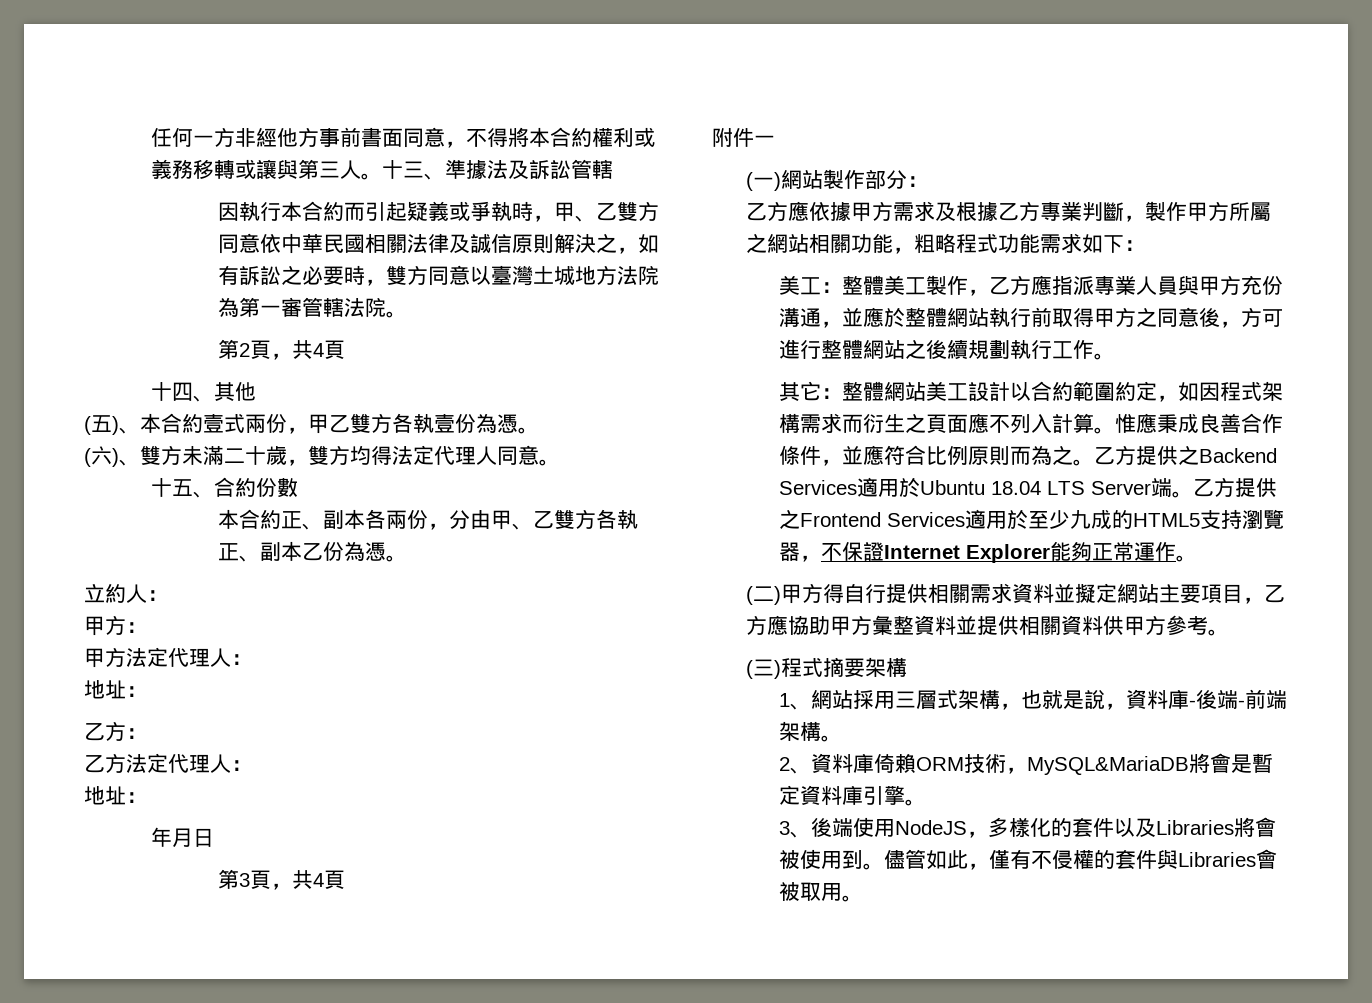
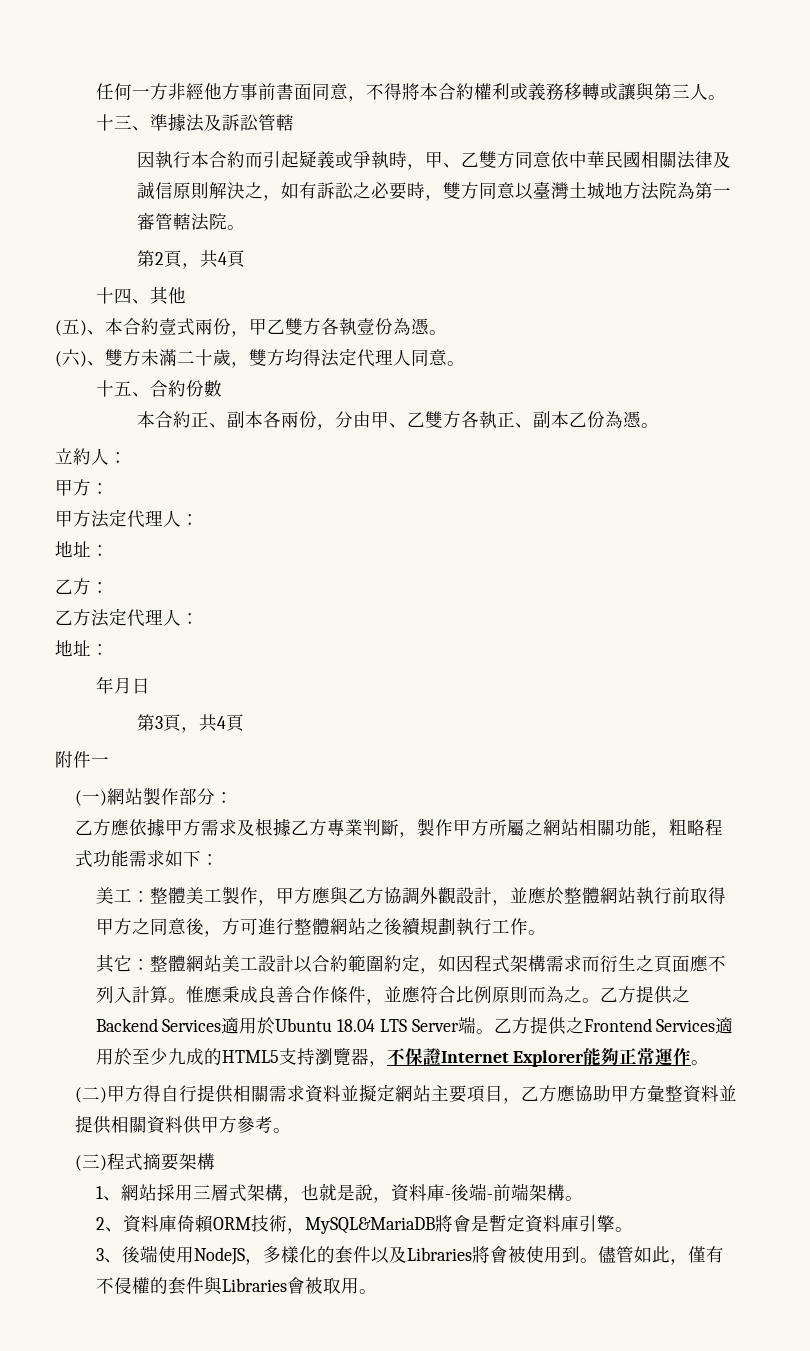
- 美工：整體美工製作，乙方應指派專業人員與甲方充份溝通，並應於整體網站執行前取得甲方之同意後，方可進行整體網站之後續規劃執行工作。
+ 美工：整體美工製作，甲方應與乙方協調外觀設計，並應於整體網站執行前取得甲方之同意後，方可進行整體網站之後續規劃執行工作。

